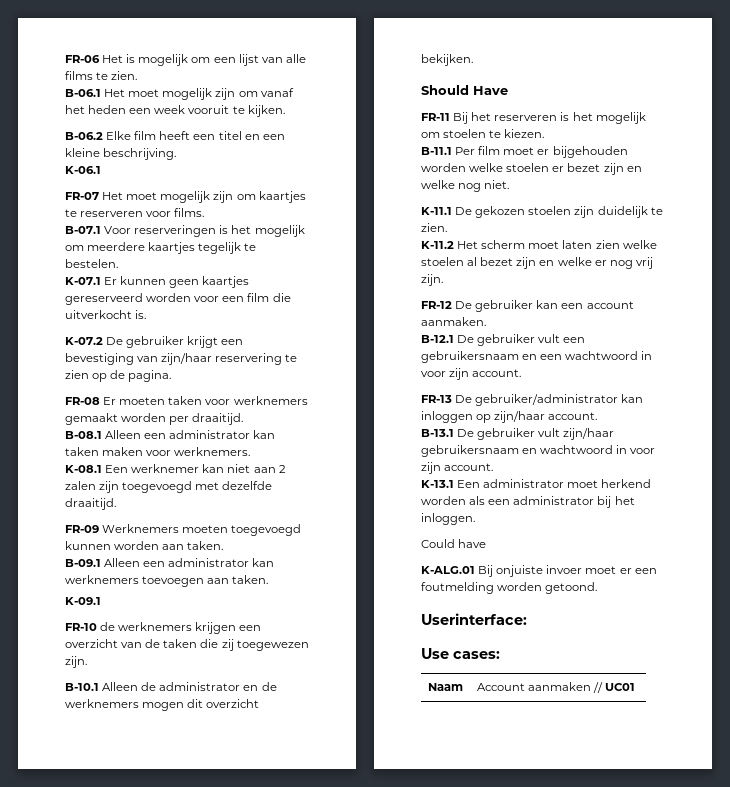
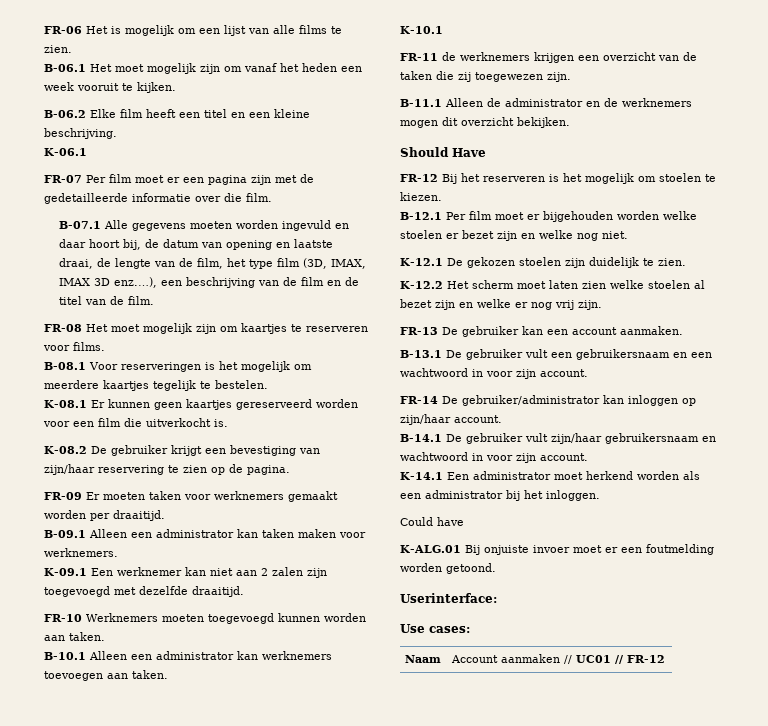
- FR-07 Het moet mogelijk zijn om kaartjes te reserveren voor films.
+ FR-07 Per film moet er een pagina zijn met de gedetailleerde informatie over die film.
+ B-07.1 Alle gegevens moeten worden ingevuld en daar hoort bij, de datum van opening en laatste draai, de lengte van de film, het type film (3D, IMAX, IMAX 3D enz.…), een beschrijving van de film en de titel van de film.
+ FR-08 Het moet mogelijk zijn om kaartjes te reserveren voor films.
- B-07.1 Voor reserveringen is het mogelijk om meerdere kaartjes tegelijk te bestelen.
+ B-08.1 Voor reserveringen is het mogelijk om meerdere kaartjes tegelijk te bestelen.
- K-07.1 Er kunnen geen kaartjes gereserveerd worden voor een film die uitverkocht is.
+ K-08.1 Er kunnen geen kaartjes gereserveerd worden voor een film die uitverkocht is.
- K-07.2 De gebruiker krijgt een bevestiging van zijn/haar reservering te zien op de pagina.
+ K-08.2 De gebruiker krijgt een bevestiging van zijn/haar reservering te zien op de pagina.
- FR-08 Er moeten taken voor werknemers gemaakt worden per draaitijd.
+ FR-09 Er moeten taken voor werknemers gemaakt worden per draaitijd.
- B-08.1 Alleen een administrator kan taken maken voor werknemers.
+ B-09.1 Alleen een administrator kan taken maken voor werknemers.
- K-08.1 Een werknemer kan niet aan 2 zalen zijn toegevoegd met dezelfde draaitijd.
+ K-09.1 Een werknemer kan niet aan 2 zalen zijn toegevoegd met dezelfde draaitijd.
- FR-09 Werknemers moeten toegevoegd kunnen worden aan taken.
+ FR-10 Werknemers moeten toegevoegd kunnen worden aan taken.
- B-09.1 Alleen een administrator kan werknemers toevoegen aan taken.
+ B-10.1 Alleen een administrator kan werknemers toevoegen aan taken.
- K-09.1
- FR-10 de werknemers krijgen een overzicht van de taken die zij toegewezen zijn.
+ K-10.1
+ FR-11 de werknemers krijgen een overzicht van de taken die zij toegewezen zijn.
- B-10.1 Alleen de administrator en de werknemers mogen dit overzicht bekijken.
+ B-11.1 Alleen de administrator en de werknemers mogen dit overzicht bekijken.
- FR-11 Bij het reserveren is het mogelijk om stoelen te kiezen.
+ FR-12 Bij het reserveren is het mogelijk om stoelen te kiezen.
- B-11.1 Per film moet er bijgehouden worden welke stoelen er bezet zijn en welke nog niet.
+ B-12.1 Per film moet er bijgehouden worden welke stoelen er bezet zijn en welke nog niet.
- K-11.1 De gekozen stoelen zijn duidelijk te zien.
+ K-12.1 De gekozen stoelen zijn duidelijk te zien.
- K-11.2 Het scherm moet laten zien welke stoelen al bezet zijn en welke er nog vrij zijn.
+ K-12.2 Het scherm moet laten zien welke stoelen al bezet zijn en welke er nog vrij zijn.
- FR-12 De gebruiker kan een account aanmaken.
+ FR-13 De gebruiker kan een account aanmaken.
- B-12.1 De gebruiker vult een gebruikersnaam en een wachtwoord in voor zijn account.
+ B-13.1 De gebruiker vult een gebruikersnaam en een wachtwoord in voor zijn account.
- FR-13 De gebruiker/administrator kan inloggen op zijn/haar account.
+ FR-14 De gebruiker/administrator kan inloggen op zijn/haar account.
- B-13.1 De gebruiker vult zijn/haar gebruikersnaam en wachtwoord in voor zijn account.
+ B-14.1 De gebruiker vult zijn/haar gebruikersnaam en wachtwoord in voor zijn account.
- K-13.1 Een administrator moet herkend worden als een administrator bij het inloggen.
+ K-14.1 Een administrator moet herkend worden als een administrator bij het inloggen.
- Naam | Account aanmaken // UC01
+ Naam | Account aanmaken // UC01 // FR-12

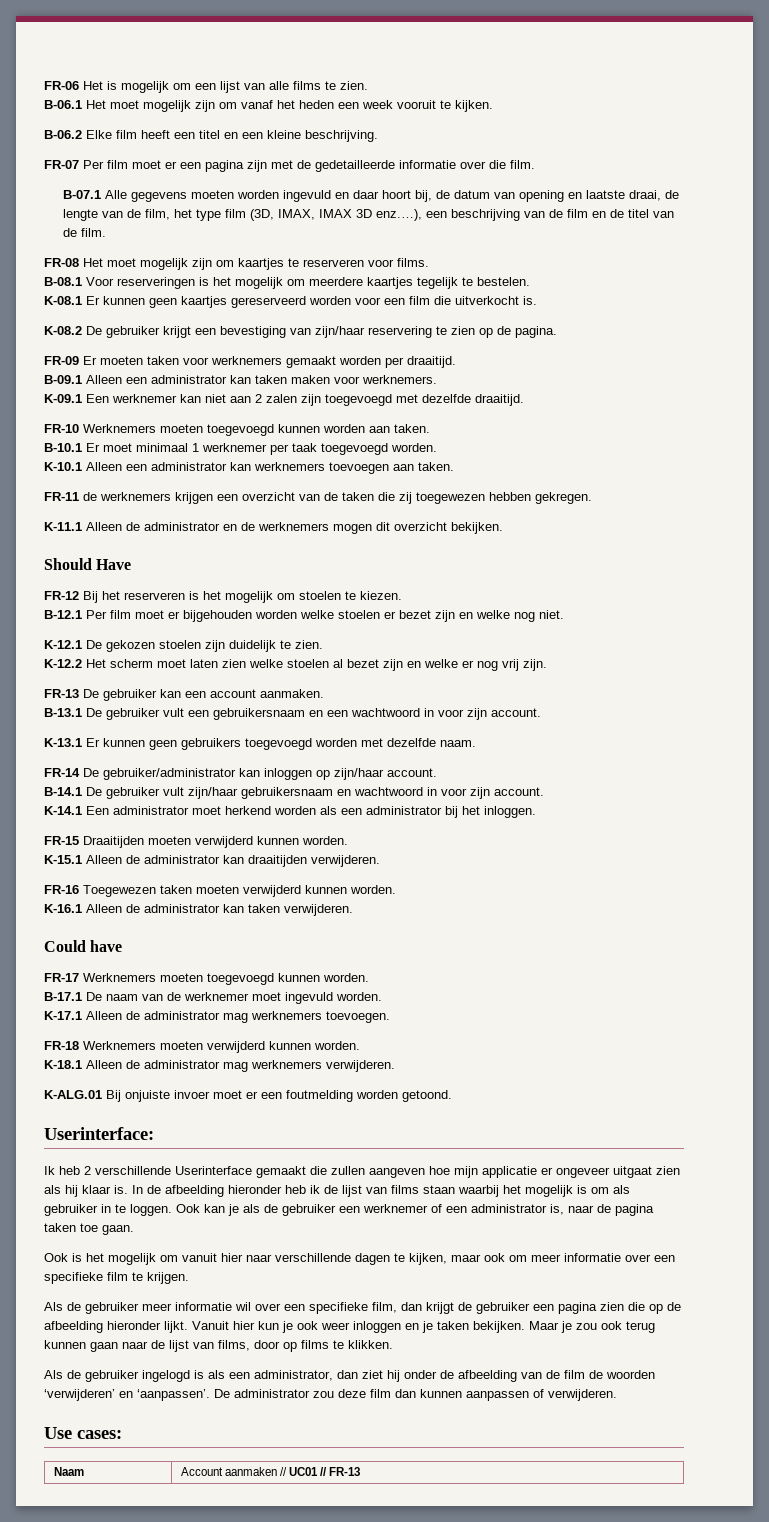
- K-06.1
- B-10.1 Alleen een administrator kan werknemers toevoegen aan taken.
+ B-10.1 Er moet minimaal 1 werknemer per taak toegevoegd worden.
+ K-10.1 Alleen een administrator kan werknemers toevoegen aan taken.
- K-10.1
- FR-11 de werknemers krijgen een overzicht van de taken die zij toegewezen zijn.
- B-11.1 Alleen de administrator en de werknemers mogen dit overzicht bekijken.
+ FR-11 de werknemers krijgen een overzicht van de taken die zij toegewezen hebben gekregen.
+ K-11.1 Alleen de administrator en de werknemers mogen dit overzicht bekijken.
+ K-13.1 Er kunnen geen gebruikers toegevoegd worden met dezelfde naam.
+ FR-15 Draaitijden moeten verwijderd kunnen worden.
+ K-15.1 Alleen de administrator kan draaitijden verwijderen.
+ FR-16 Toegewezen taken moeten verwijderd kunnen worden.
+ K-16.1 Alleen de administrator kan taken verwijderen.
  Could have
+ FR-17 Werknemers moeten toegevoegd kunnen worden.
+ B-17.1 De naam van de werknemer moet ingevuld worden.
+ K-17.1 Alleen de administrator mag werknemers toevoegen.
+ FR-18 Werknemers moeten verwijderd kunnen worden.
+ K-18.1 Alleen de administrator mag werknemers verwijderen.
+ Ik heb 2 verschillende Userinterface gemaakt die zullen aangeven hoe mijn applicatie er ongeveer uitgaat zien als hij klaar is. In de afbeelding hieronder heb ik de lijst van films staan waarbij het mogelijk is om als gebruiker in te loggen. Ook kan je als de gebruiker een werknemer of een administrator is, naar de pagina taken toe gaan.
+ Ook is het mogelijk om vanuit hier naar verschillende dagen te kijken, maar ook om meer informatie over een specifieke film te krijgen.
+ Als de gebruiker meer informatie wil over een specifieke film, dan krijgt de gebruiker een pagina zien die op de afbeelding hieronder lijkt. Vanuit hier kun je ook weer inloggen en je taken bekijken. Maar je zou ook terug kunnen gaan naar de lijst van films, door op films te klikken.
+ Als de gebruiker ingelogd is als een administrator, dan ziet hij onder de afbeelding van de film de woorden ‘verwijderen’ en ‘aanpassen’. De administrator zou deze film dan kunnen aanpassen of verwijderen.
- Naam | Account aanmaken // UC01 // FR-12
+ Naam | Account aanmaken // UC01 // FR-13

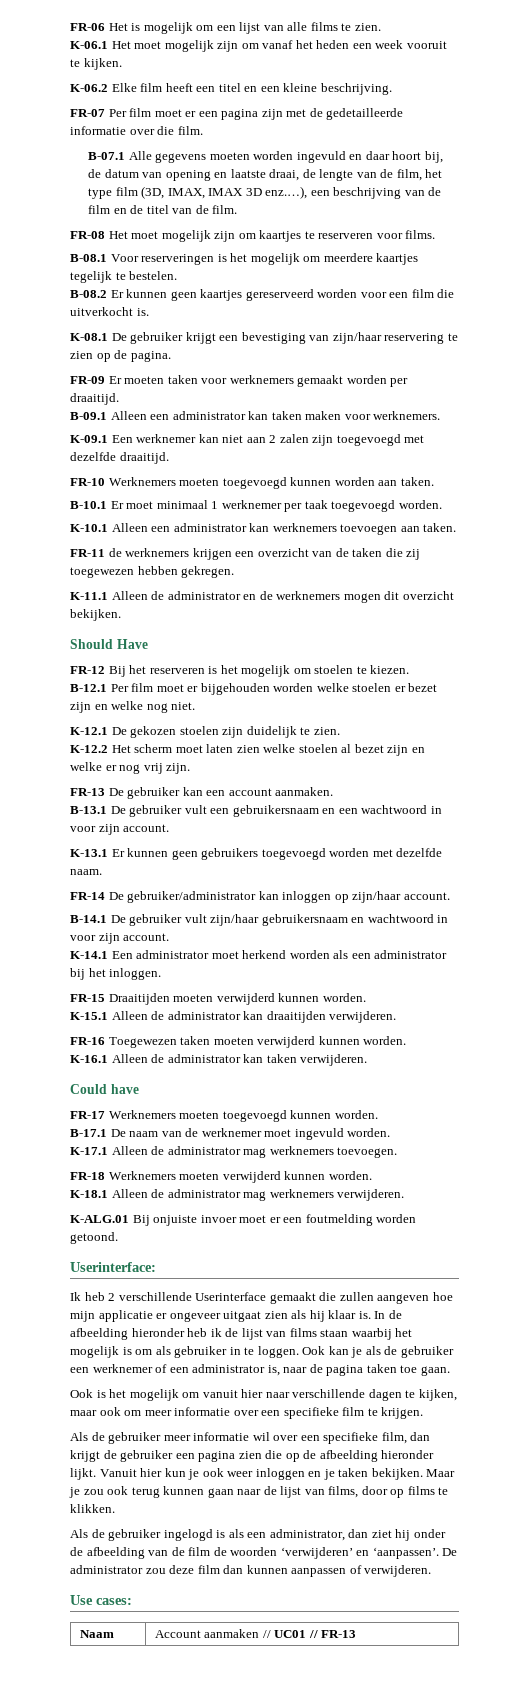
- B-06.1 Het moet mogelijk zijn om vanaf het heden een week vooruit te kijken.
+ K-06.1 Het moet mogelijk zijn om vanaf het heden een week vooruit te kijken.
- B-06.2 Elke film heeft een titel en een kleine beschrijving.
+ K-06.2 Elke film heeft een titel en een kleine beschrijving.
- K-08.1 Er kunnen geen kaartjes gereserveerd worden voor een film die uitverkocht is.
+ B-08.2 Er kunnen geen kaartjes gereserveerd worden voor een film die uitverkocht is.
- K-08.2 De gebruiker krijgt een bevestiging van zijn/haar reservering te zien op de pagina.
+ K-08.1 De gebruiker krijgt een bevestiging van zijn/haar reservering te zien op de pagina.

